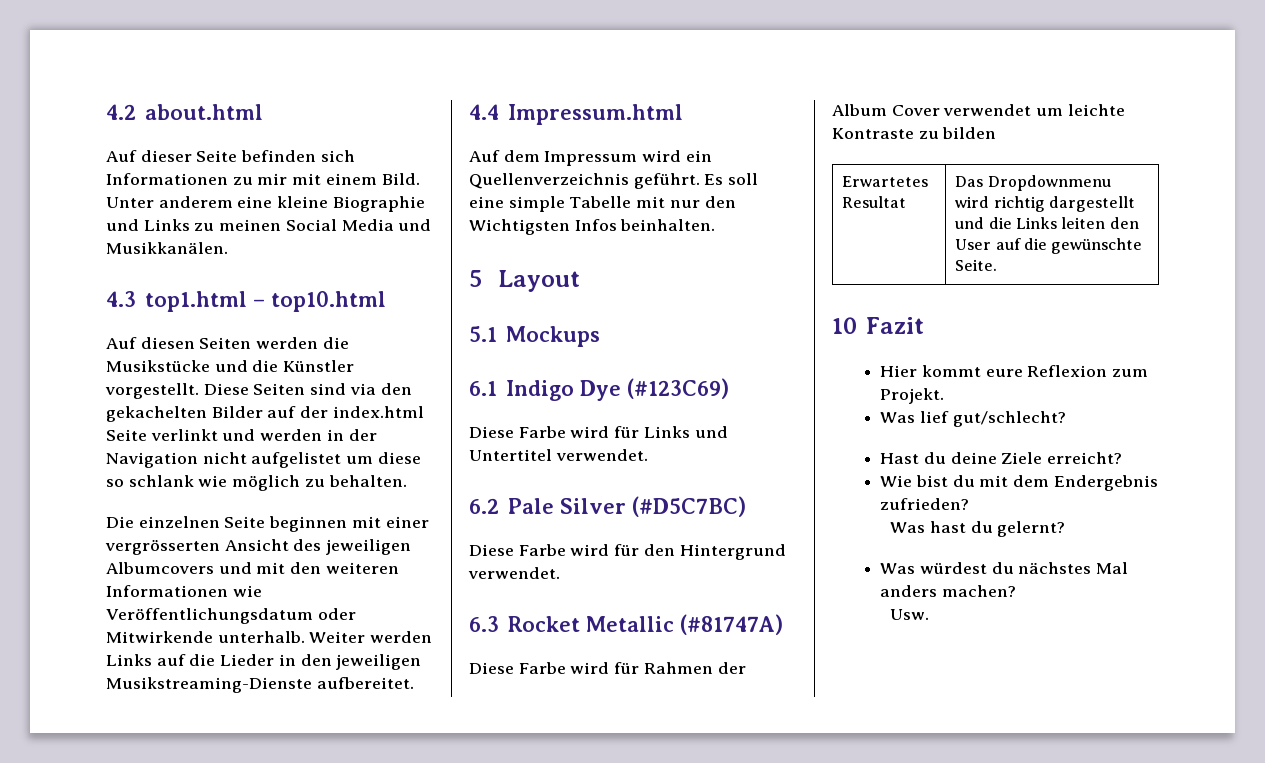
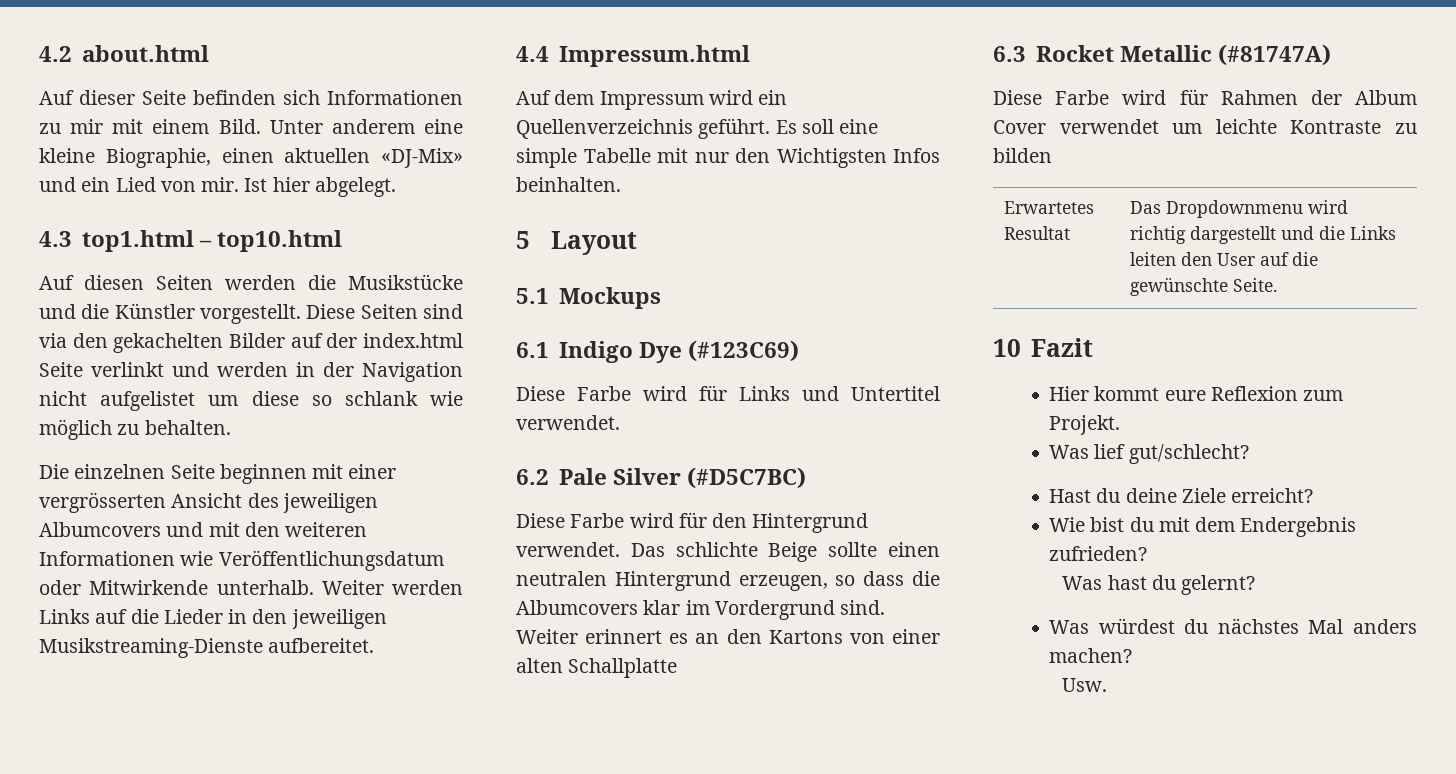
- Unter anderem eine kleine Biographie und Links zu meinen Social Media und Musikkanälen.
+ Unter anderem eine kleine Biographie, einen aktuellen «DJ-Mix» und ein Lied von mir. Ist hier abgelegt.
+ Das schlichte Beige sollte einen neutralen Hintergrund erzeugen, so dass die Albumcovers klar im Vordergrund sind. Weiter erinnert es an den Kartons von einer alten Schallplatte

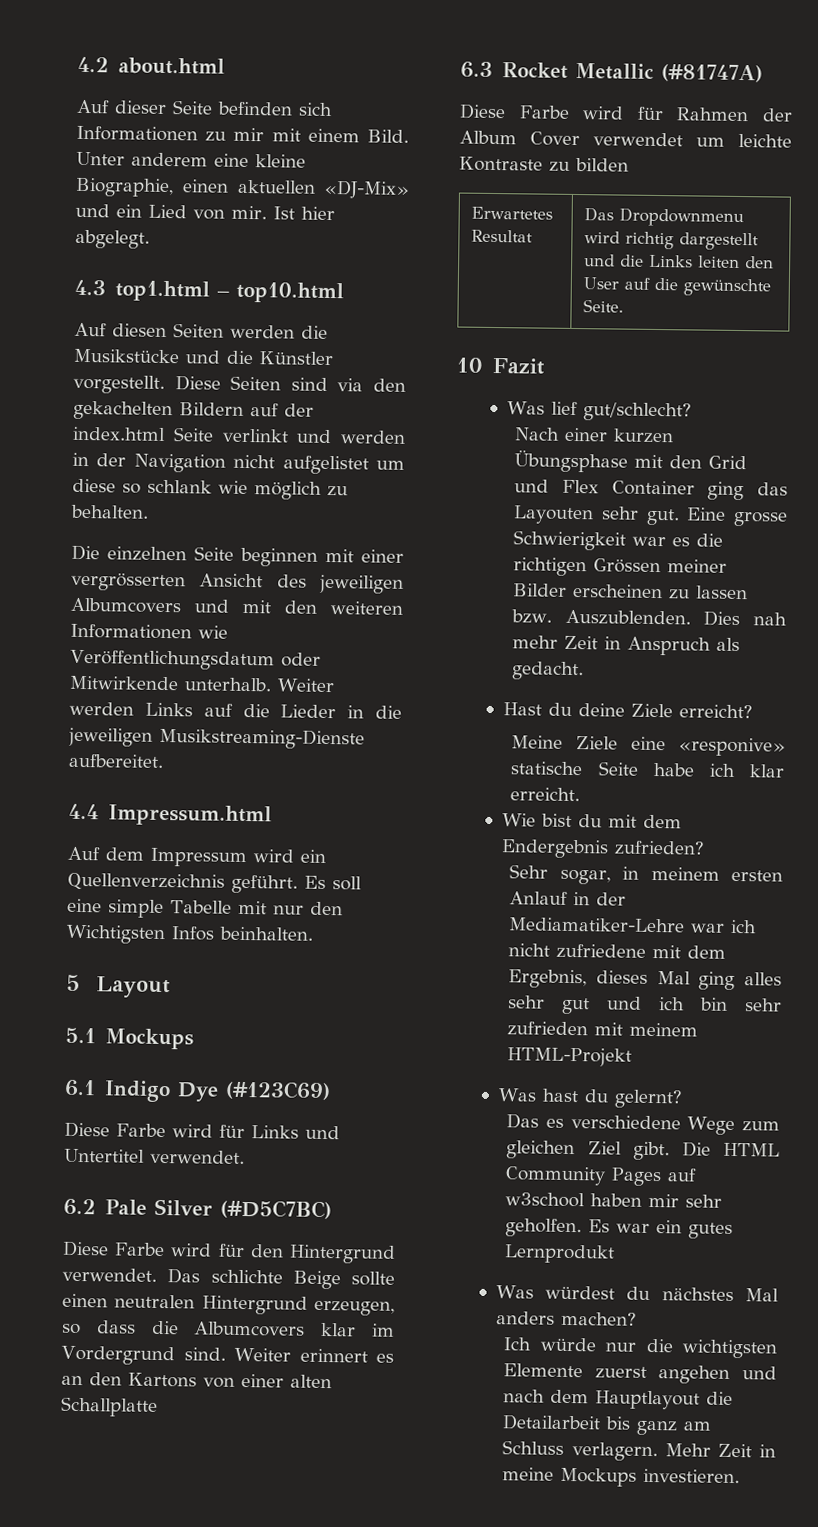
- Diese Seiten sind via den gekachelten Bilder auf der index.html Seite verlinkt und werden in der Navigation nicht aufgelistet um diese so schlank wie möglich zu behalten.
+ Diese Seiten sind via den gekachelten Bildern auf der index.html Seite verlinkt und werden in der Navigation nicht aufgelistet um diese so schlank wie möglich zu behalten.
- Weiter werden Links auf die Lieder in den jeweiligen Musikstreaming-Dienste aufbereitet.
+ Weiter werden Links auf die Lieder in die jeweiligen Musikstreaming-Dienste aufbereitet.
- Hier kommt eure Reflexion zum Projekt.
  Was lief gut/schlecht?
+ Nach einer kurzen Übungsphase mit den Grid und Flex Container ging das Layouten sehr gut. Eine grosse Schwierigkeit war es die richtigen Grössen meiner Bilder erscheinen zu lassen bzw. Auszublenden. Dies nah mehr Zeit in Anspruch als gedacht.
+ Meine Ziele eine «responive» statische Seite habe ich klar erreicht.
+ Sehr sogar, in meinem ersten Anlauf in der Mediamatiker-Lehre war ich nicht zufriedene mit dem Ergebnis, dieses Mal ging alles sehr gut und ich bin sehr zufrieden mit meinem HTML-Projekt
  Was hast du gelernt?
+ Das es verschiedene Wege zum gleichen Ziel gibt. Die HTML Community Pages auf w3school haben mir sehr geholfen. Es war ein gutes Lernprodukt
- Usw.
+ Ich würde nur die wichtigsten Elemente zuerst angehen und nach dem Hauptlayout die Detailarbeit bis ganz am Schluss verlagern. Mehr Zeit in meine Mockups investieren.

